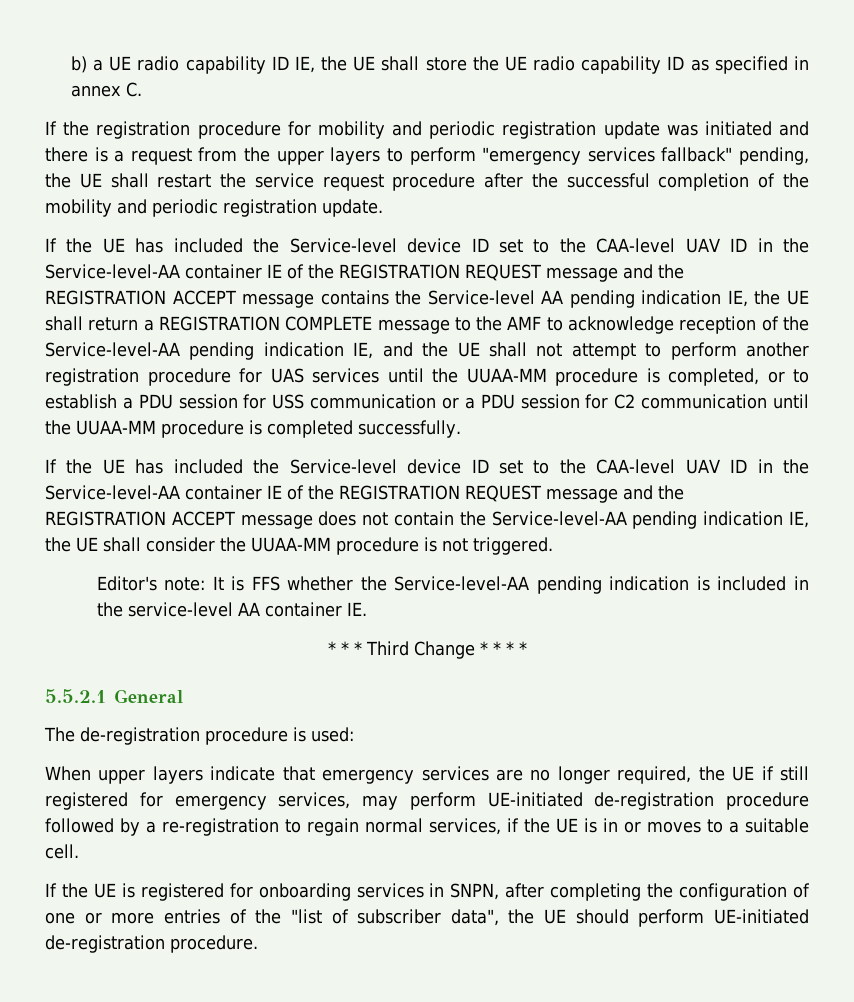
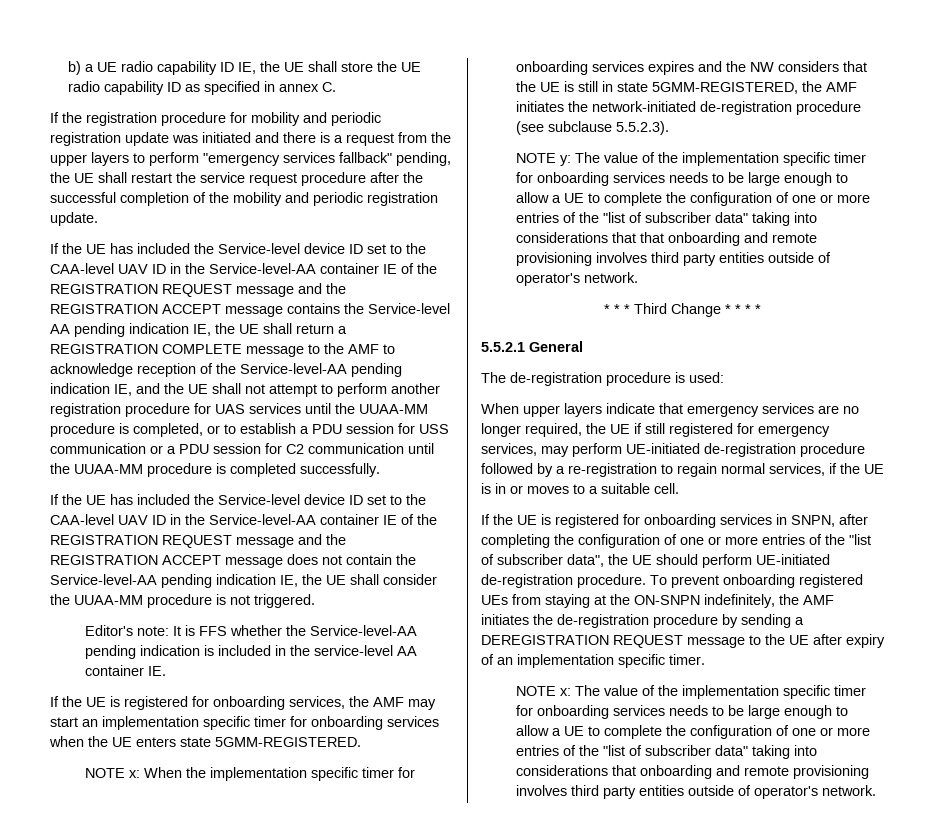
+ If the UE is registered for onboarding services, the AMF may start an implementation specific timer for onboarding services when the UE enters state 5GMM-REGISTERED.
+ NOTE x: When the implementation specific timer for onboarding services expires and the NW considers that the UE is still in state 5GMM-REGISTERED, the AMF initiates the network-initiated de-registration procedure (see subclause 5.5.2.3).
+ NOTE y: The value of the implementation specific timer for onboarding services needs to be large enough to allow a UE to complete the configuration of one or more entries of the "list of subscriber data" taking into considerations that that onboarding and remote provisioning involves third party entities outside of operator's network.
+ To prevent onboarding registered UEs from staying at the ON-SNPN indefinitely, the AMF initiates the de-registration procedure by sending a DEREGISTRATION REQUEST message to the UE after expiry of an implementation specific timer.
+ NOTE x: The value of the implementation specific timer for onboarding services needs to be large enough to allow a UE to complete the configuration of one or more entries of the "list of subscriber data" taking into considerations that onboarding and remote provisioning involves third party entities outside of operator's network.

